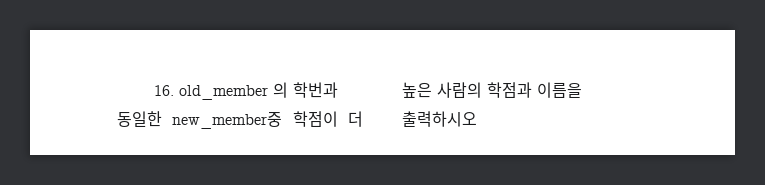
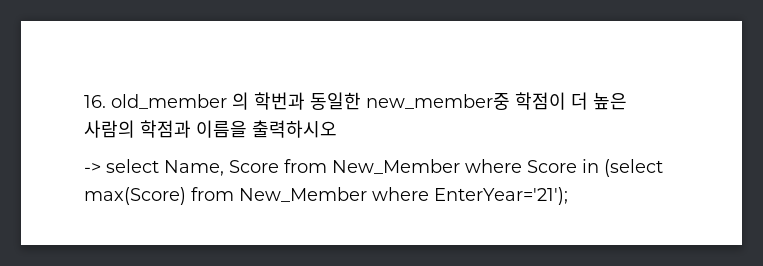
+ -> select Name, Score from New_Member where Score in (select max(Score) from New_Member where EnterYear='21');

